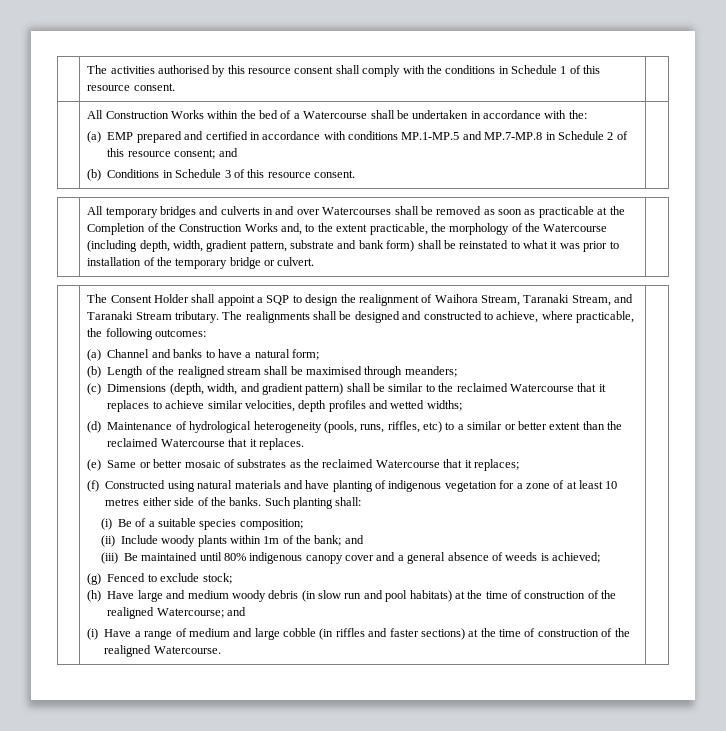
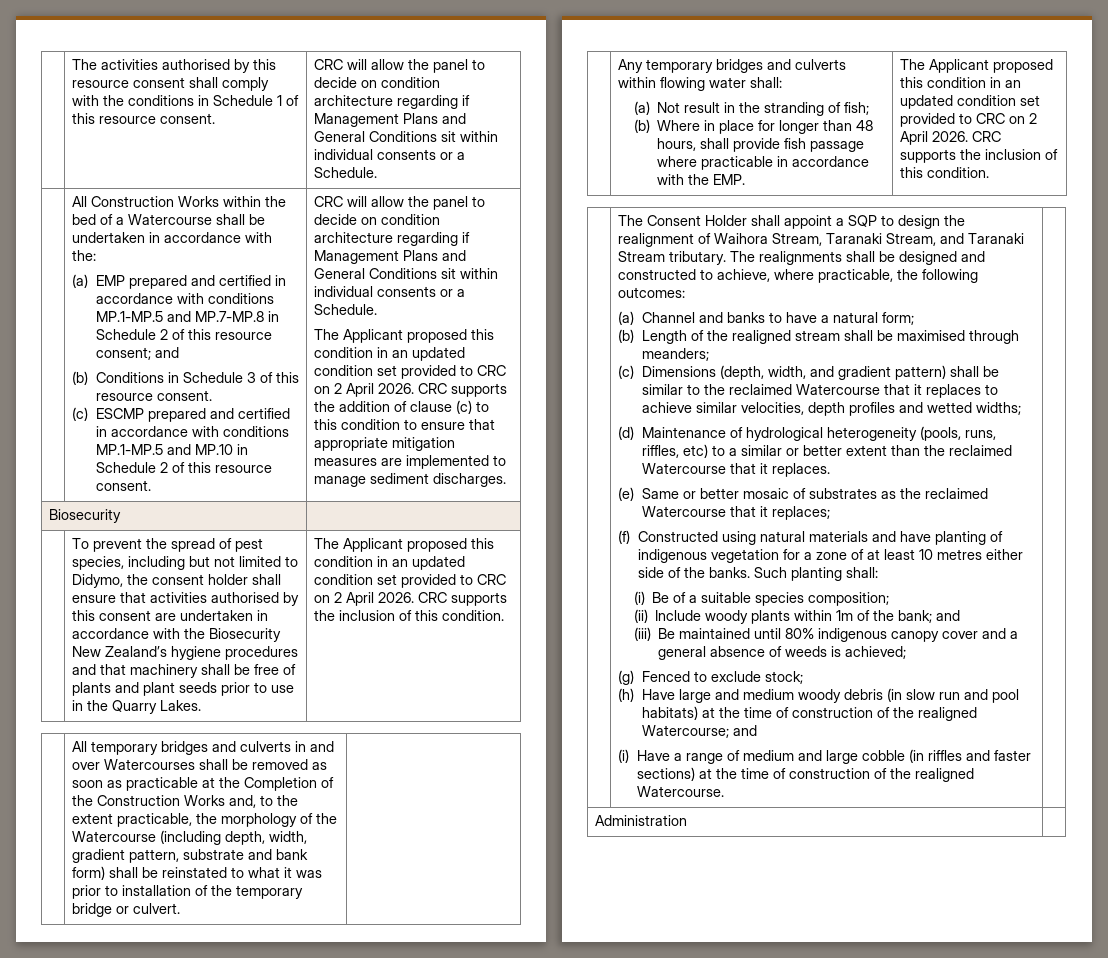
- The activities authorised by this resource consent shall comply with the conditions in Schedule 1 of this resource consent.
+ The activities authorised by this resource consent shall comply with the conditions in Schedule 1 of this resource consent. | CRC will allow the panel to decide on condition architecture regarding if Management Plans and General Conditions sit within individual consents or a Schedule.
+ (c) ESCMP prepared and certified in accordance with conditions MP.1-MP.5 and MP.10 in Schedule 2 of this resource consent. | CRC will allow the panel to decide on condition architecture regarding if Management Plans and General Conditions sit within individual consents or a Schedule.
+ The Applicant proposed this condition in an updated condition set provided to CRC on 2 April 2026. CRC supports the addition of clause (c) to this condition to ensure that appropriate mitigation measures are implemented to manage sediment discharges.
+ Biosecurity |
+ | To prevent the spread of pest species, including but not limited to Didymo, the consent holder shall ensure that activities authorised by this consent are undertaken in accordance with the Biosecurity New Zealand’s hygiene procedures and that machinery shall be free of plants and plant seeds prior to use in the Quarry Lakes. | The Applicant proposed this condition in an updated condition set provided to CRC on 2 April 2026. CRC supports the inclusion of this condition.
+ Any temporary bridges and culverts within flowing water shall:
+ (a) Not result in the stranding of fish;
+ (b) Where in place for longer than 48 hours, shall provide fish passage where practicable in accordance with the EMP. | The Applicant proposed this condition in an updated condition set provided to CRC on 2 April 2026. CRC supports the inclusion of this condition.
+ Administration |

